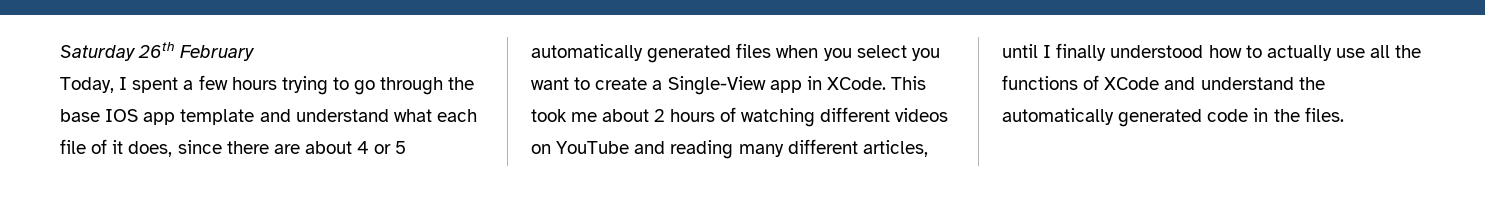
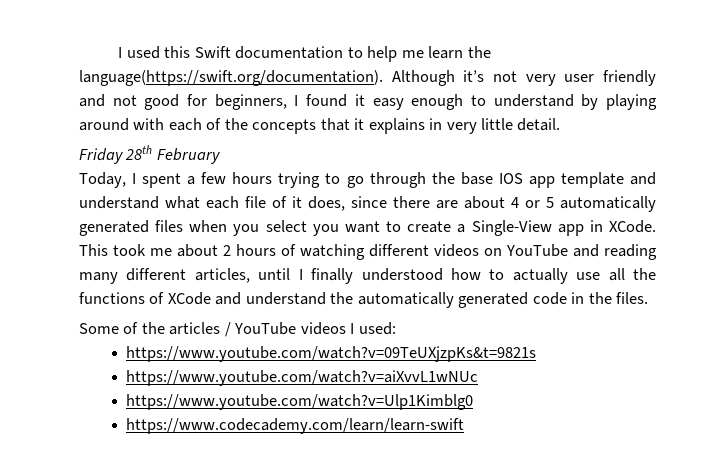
- Saturday 26th February
+ I used this Swift documentation to help me learn the language(https://swift.org/documentation). Although it’s not very user friendly and not good for beginners, I found it easy enough to understand by playing around with each of the concepts that it explains in very little detail.
+ Friday 28th February
+ Some of the articles / YouTube videos I used:
+ https://www.youtube.com/watch?v=09TeUXjzpKs&t=9821s
+ https://www.youtube.com/watch?v=aiXvvL1wNUc
+ https://www.youtube.com/watch?v=Ulp1Kimblg0
+ https://www.codecademy.com/learn/learn-swift

